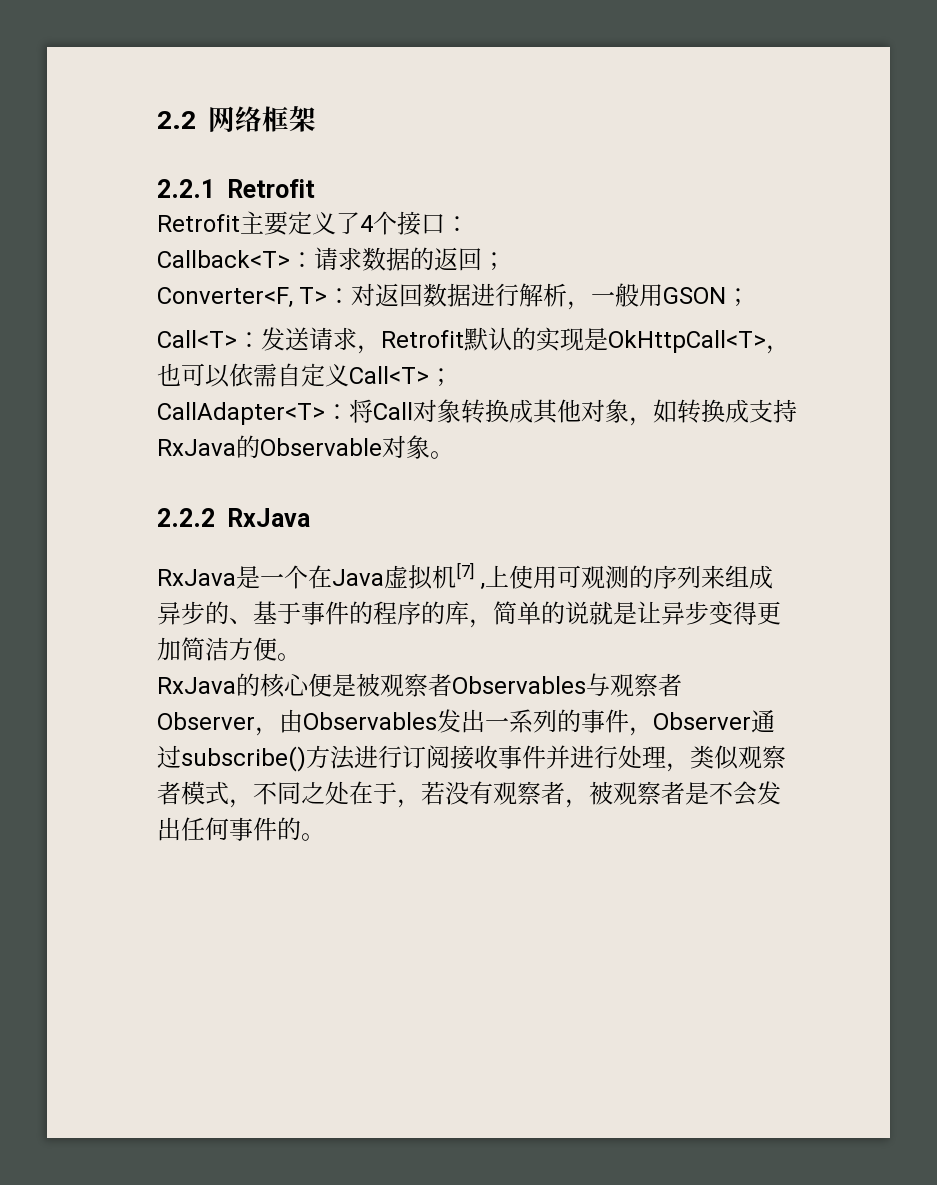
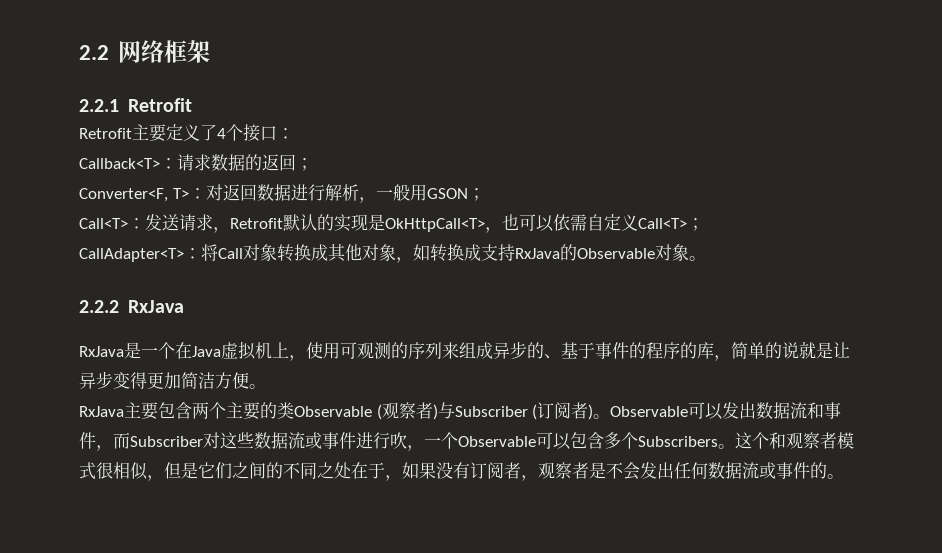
- RxJava是一个在Java虚拟机[7] ,上使用可观测的序列来组成异步的、基于事件的程序的库，简单的说就是让异步变得更加简洁方便。
+ RxJava是一个在Java虚拟机上，使用可观测的序列来组成异步的、基于事件的程序的库，简单的说就是让异步变得更加简洁方便。
- RxJava的核心便是被观察者Observables与观察者Observer，由Observables发出一系列的事件，Observer通过subscribe()方法进行订阅接收事件并进行处理，类似观察者模式，不同之处在于，若没有观察者，被观察者是不会发出任何事件的。
+ RxJava主要包含两个主要的类Observable (观察者)与Subscriber (订阅者)。Observable可以发出数据流和事件，而Subscriber对这些数据流或事件进行吹，一个Observable可以包含多个Subscribers。这个和观察者模式很相似，但是它们之间的不同之处在于，如果没有订阅者，观察者是不会发出任何数据流或事件的。

